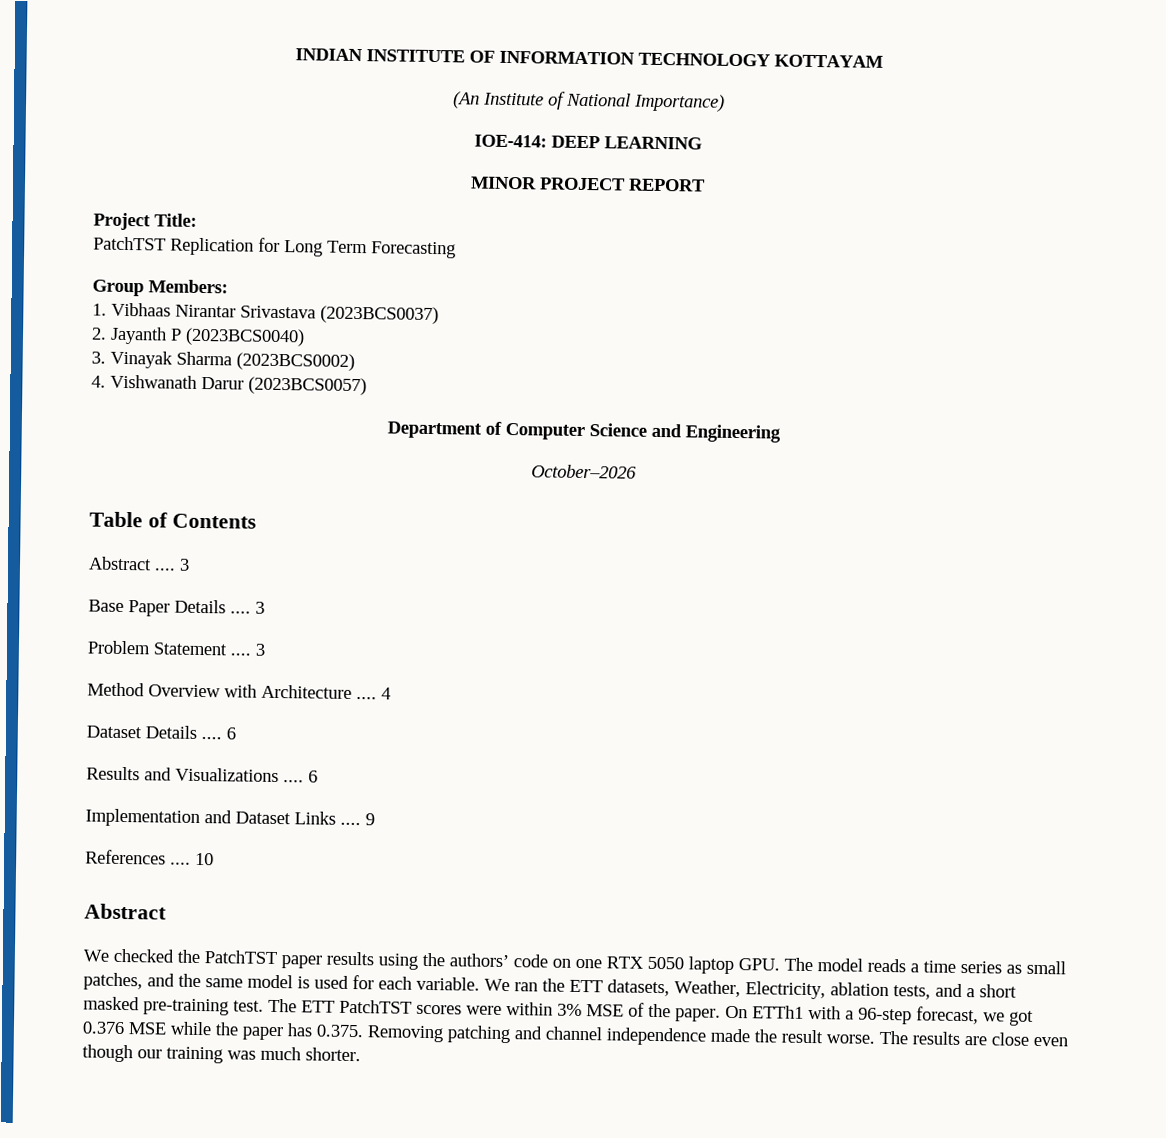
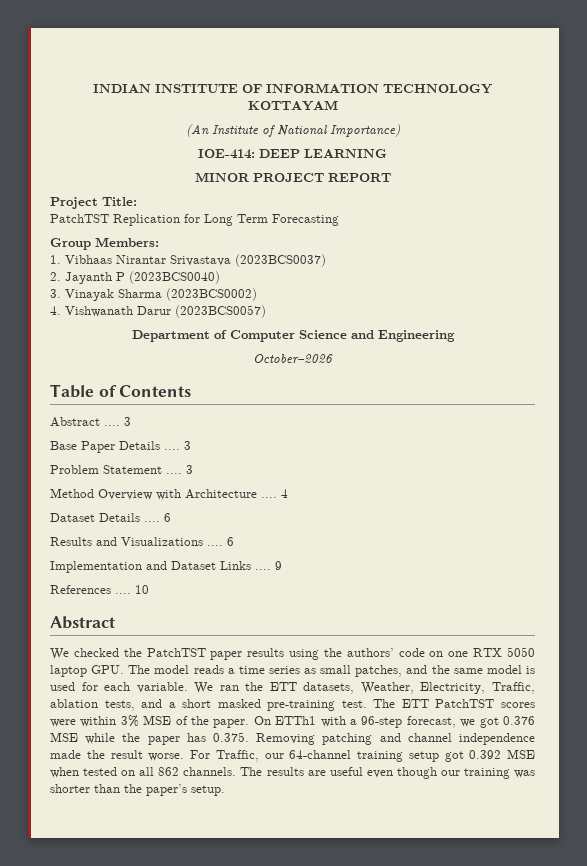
- We ran the ETT datasets, Weather, Electricity, ablation tests, and a short masked pre-training test.
+ We ran the ETT datasets, Weather, Electricity, Traffic, ablation tests, and a short masked pre-training test.
+ For Traffic, our 64-channel training setup got 0.392 MSE when tested on all 862 channels.
- The results are close even though our training was much shorter.
+ The results are useful even though our training was shorter than the paper’s setup.

